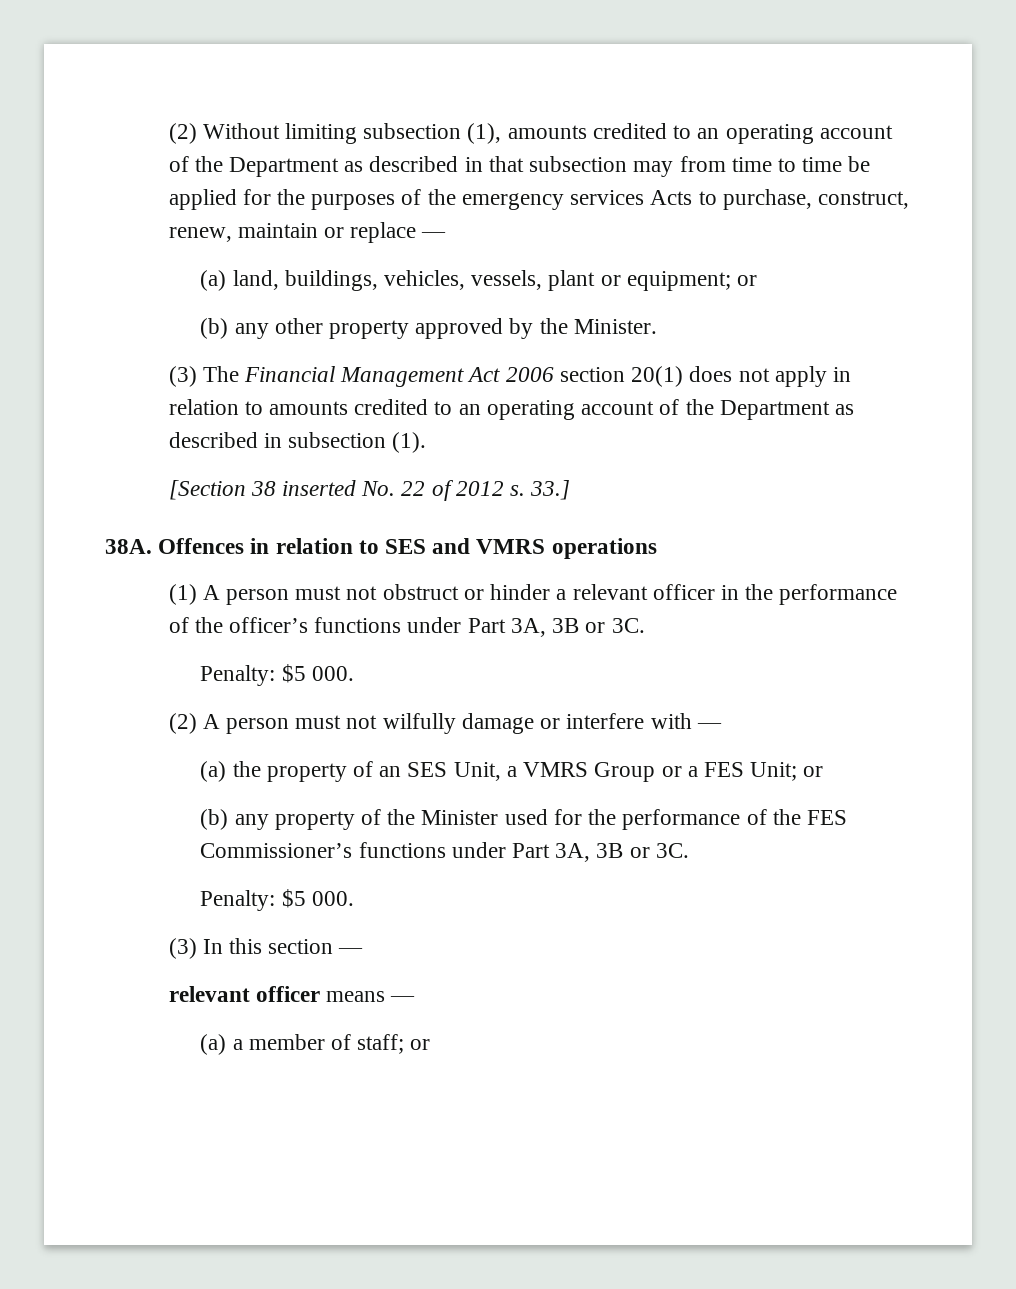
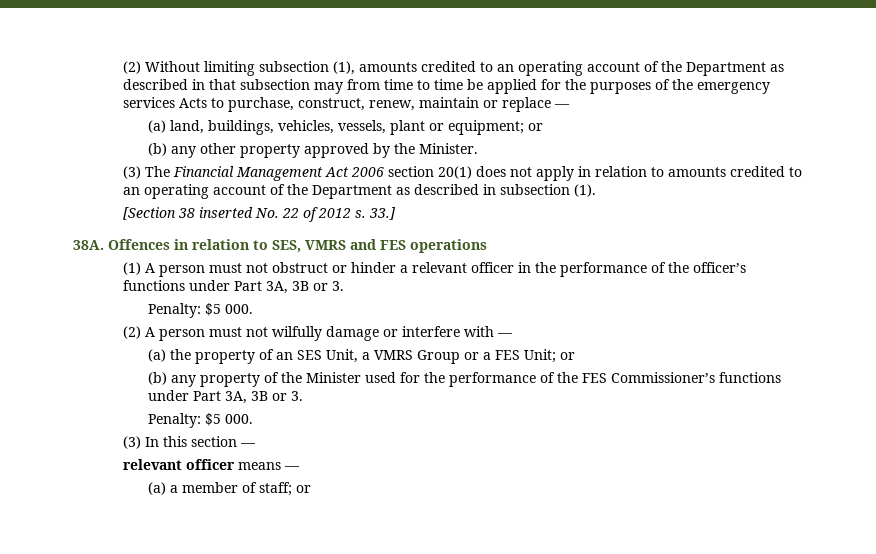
- Offences in relation to SES and VMRS operations
+ Offences in relation to SES, VMRS and FES operations
- (1) A person must not obstruct or hinder a relevant officer in the performance of the officer’s functions under Part 3A, 3B or 3C.
+ (1) A person must not obstruct or hinder a relevant officer in the performance of the officer’s functions under Part 3A, 3B or 3.
- (b) any property of the Minister used for the performance of the FES Commissioner’s functions under Part 3A, 3B or 3C.
+ (b) any property of the Minister used for the performance of the FES Commissioner’s functions under Part 3A, 3B or 3.

